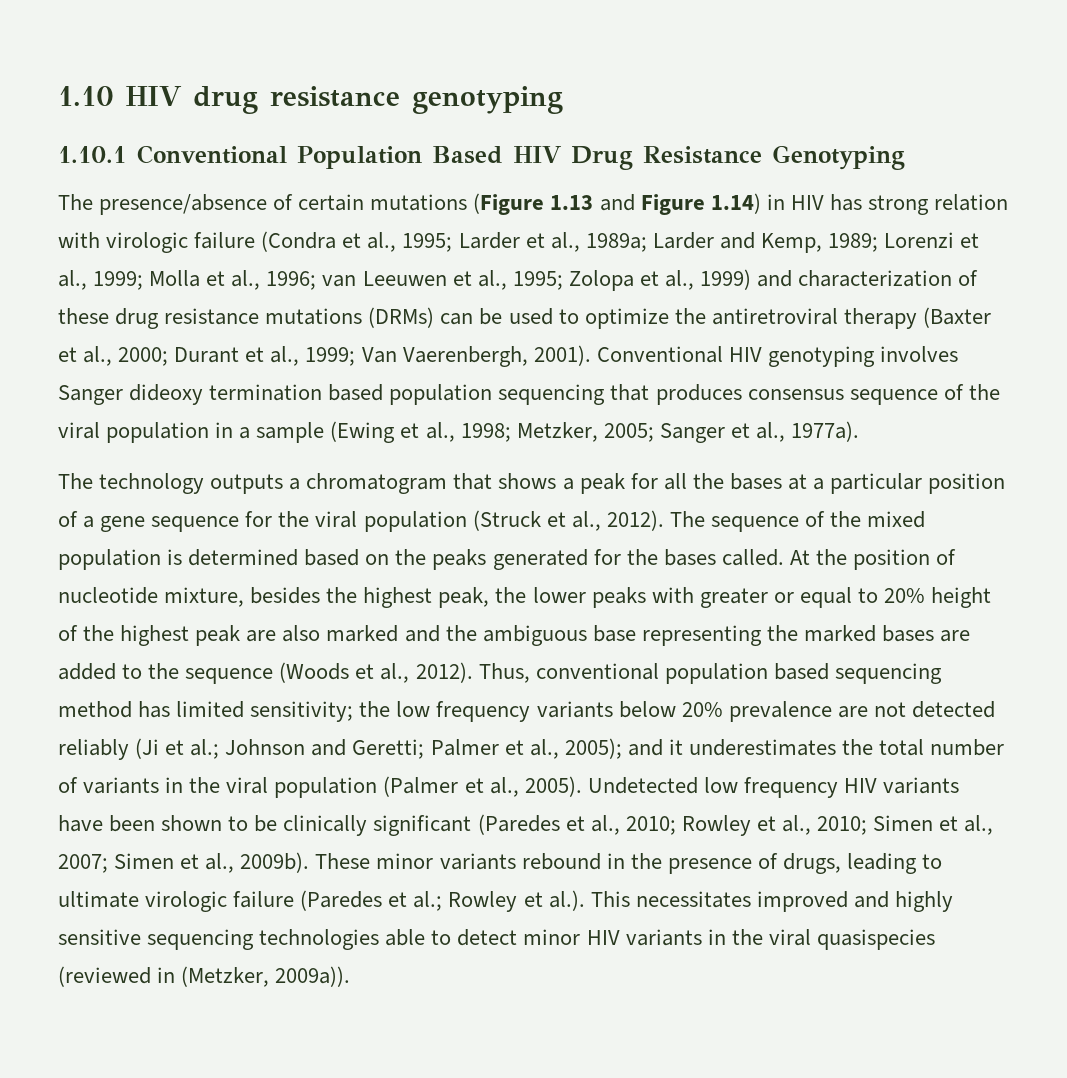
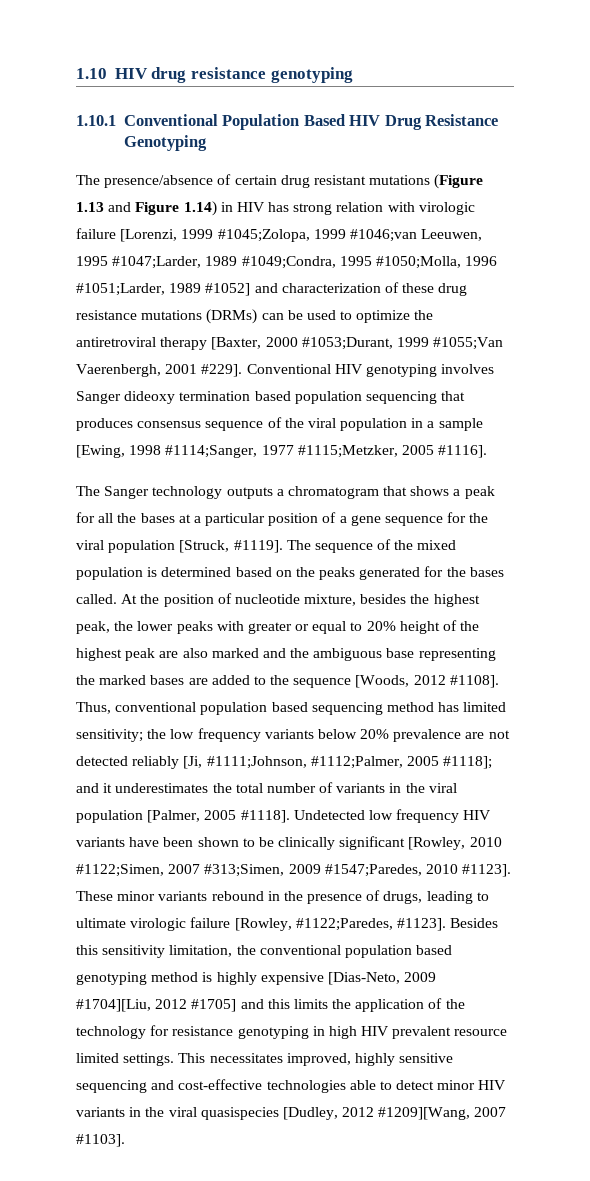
- The presence/absence of certain mutations (Figure 1.13 and Figure 1.14) in HIV has strong relation with virologic failure (Condra et al., 1995; Larder et al., 1989a; Larder and Kemp, 1989; Lorenzi et al., 1999; Molla et al., 1996; van Leeuwen et al., 1995; Zolopa et al., 1999) and characterization of these drug resistance mutations (DRMs) can be used to optimize the antiretroviral therapy (Baxter et al., 2000; Durant et al., 1999; Van Vaerenbergh, 2001).
+ The presence/absence of certain drug resistant mutations (Figure 1.13 and Figure 1.14) in HIV has strong relation with virologic failure [Lorenzi, 1999 #1045;Zolopa, 1999 #1046;van Leeuwen, 1995 #1047;Larder, 1989 #1049;Condra, 1995 #1050;Molla, 1996 #1051;Larder, 1989 #1052] and characterization of these drug resistance mutations (DRMs) can be used to optimize the antiretroviral therapy [Baxter, 2000 #1053;Durant, 1999 #1055;Van Vaerenbergh, 2001 #229].
- Conventional HIV genotyping involves Sanger dideoxy termination based population sequencing that produces consensus sequence of the viral population in a sample (Ewing et al., 1998; Metzker, 2005; Sanger et al., 1977a).
- The technology outputs a chromatogram that shows a peak for all the bases at a particular position of a gene sequence for the viral population (Struck et al., 2012).
+ Conventional HIV genotyping involves Sanger dideoxy termination based population sequencing that produces consensus sequence of the viral population in a sample [Ewing, 1998 #1114;Sanger, 1977 #1115;Metzker, 2005 #1116].
+ The Sanger technology outputs a chromatogram that shows a peak for all the bases at a particular position of a gene sequence for the viral population [Struck, #1119].
- At the position of nucleotide mixture, besides the highest peak, the lower peaks with greater or equal to 20% height of the highest peak are also marked and the ambiguous base representing the marked bases are added to the sequence (Woods et al., 2012).
+ At the position of nucleotide mixture, besides the highest peak, the lower peaks with greater or equal to 20% height of the highest peak are also marked and the ambiguous base representing the marked bases are added to the sequence [Woods, 2012 #1108].
- Thus, conventional population based sequencing method has limited sensitivity; the low frequency variants below 20% prevalence are not detected reliably (Ji et al.; Johnson and Geretti; Palmer et al., 2005); and it underestimates the total number of variants in the viral population (Palmer et al., 2005).
+ Thus, conventional population based sequencing method has limited sensitivity; the low frequency variants below 20% prevalence are not detected reliably [Ji, #1111;Johnson, #1112;Palmer, 2005 #1118]; and it underestimates the total number of variants in the viral population [Palmer, 2005 #1118].
- Undetected low frequency HIV variants have been shown to be clinically significant (Paredes et al., 2010; Rowley et al., 2010; Simen et al., 2007; Simen et al., 2009b).
+ Undetected low frequency HIV variants have been shown to be clinically significant [Rowley, 2010 #1122;Simen, 2007 #313;Simen, 2009 #1547;Paredes, 2010 #1123].
- These minor variants rebound in the presence of drugs, leading to ultimate virologic failure (Paredes et al.; Rowley et al.). This necessitates improved and highly sensitive sequencing technologies able to detect minor HIV variants in the viral quasispecies (reviewed in (Metzker, 2009a)).
+ These minor variants rebound in the presence of drugs, leading to ultimate virologic failure [Rowley, #1122;Paredes, #1123]. Besides this sensitivity limitation, the conventional population based genotyping method is highly expensive [Dias-Neto, 2009 #1704][Liu, 2012 #1705] and this limits the application of the technology for resistance genotyping in high HIV prevalent resource limited settings. This necessitates improved, highly sensitive sequencing and cost-effective technologies able to detect minor HIV variants in the viral quasispecies [Dudley, 2012 #1209][Wang, 2007 #1103].

